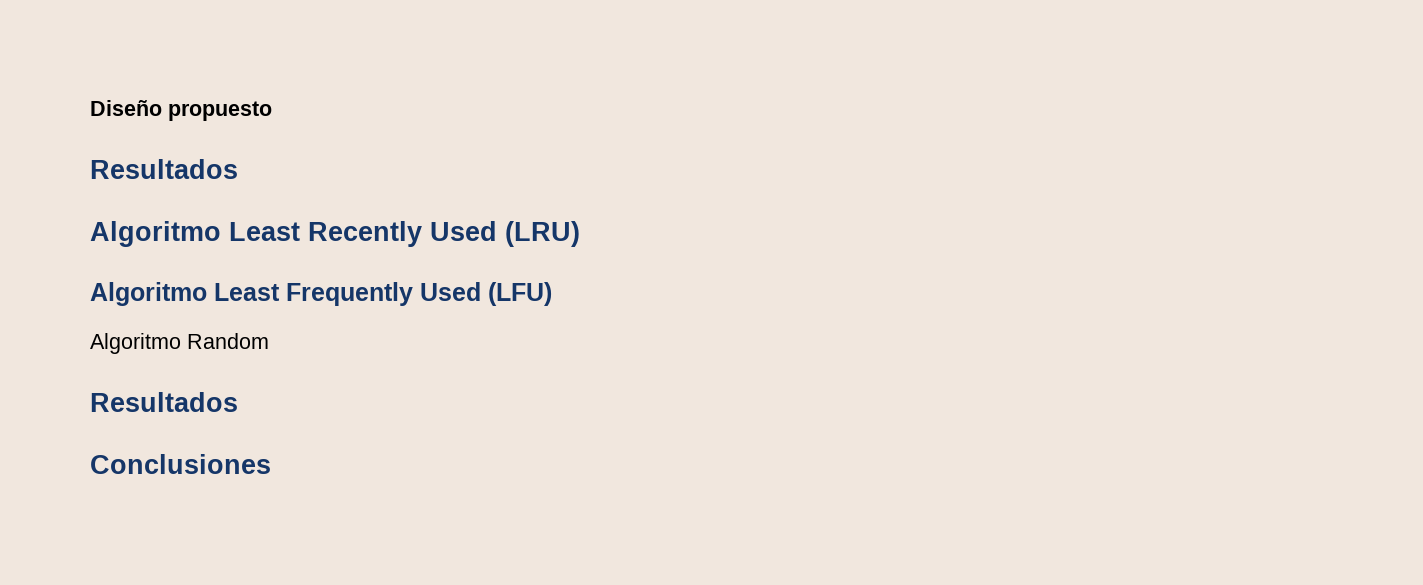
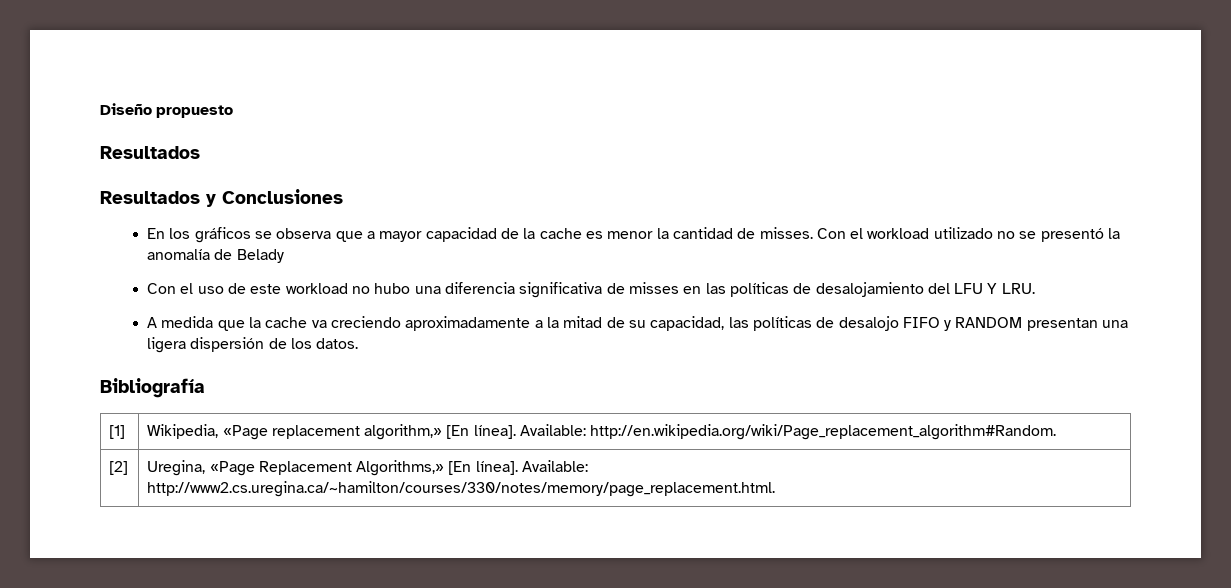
- Algoritmo Least Recently Used (LRU)
- Algoritmo Least Frequently Used (LFU)
- Algoritmo Random
- Resultados
- Conclusiones
+ Resultados y Conclusiones
+ En los gráficos se observa que a mayor capacidad de la cache es menor la cantidad de misses. Con el workload utilizado no se presentó la anomalía de Belady
+ Con el uso de este workload no hubo una diferencia significativa de misses en las políticas de desalojamiento del LFU Y LRU.
+ A medida que la cache va creciendo aproximadamente a la mitad de su capacidad, las políticas de desalojo FIFO y RANDOM presentan una ligera dispersión de los datos.
+ Bibliografía
+ [1] | Wikipedia, «Page replacement algorithm,» [En línea]. Available: http://en.wikipedia.org/wiki/Page_replacement_algorithm#Random.
+ [2] | Uregina, «Page Replacement Algorithms,» [En línea]. Available: http://www2.cs.uregina.ca/~hamilton/courses/330/notes/memory/page_replacement.html.

